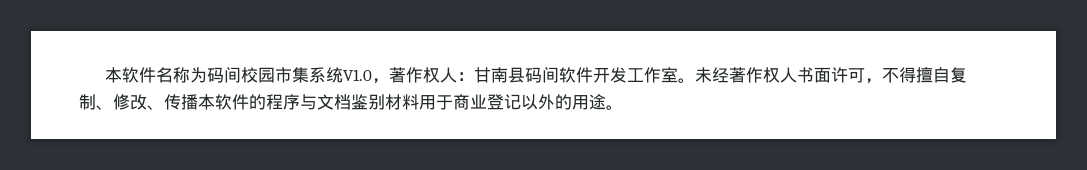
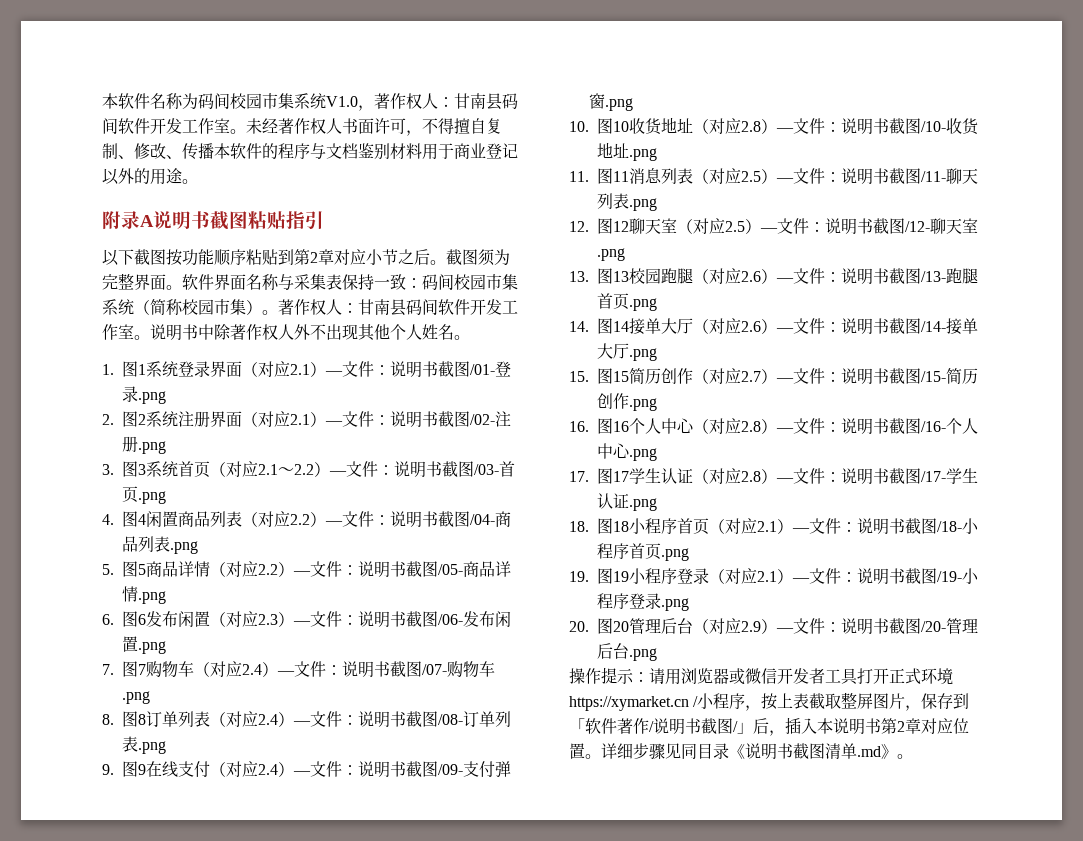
+ 附录A说明书截图粘贴指引
+ 以下截图按功能顺序粘贴到第2章对应小节之后。截图须为完整界面。软件界面名称与采集表保持一致：码间校园市集系统（简称校园市集）。著作权人：甘南县码间软件开发工作室。说明书中除著作权人外不出现其他个人姓名。
+ 1.图1系统登录界面（对应2.1）—文件：说明书截图/01-登录.png
+ 2.图2系统注册界面（对应2.1）—文件：说明书截图/02-注册.png
+ 3.图3系统首页（对应2.1～2.2）—文件：说明书截图/03-首页.png
+ 4.图4闲置商品列表（对应2.2）—文件：说明书截图/04-商品列表.png
+ 5.图5商品详情（对应2.2）—文件：说明书截图/05-商品详情.png
+ 6.图6发布闲置（对应2.3）—文件：说明书截图/06-发布闲置.png
+ 7.图7购物车（对应2.4）—文件：说明书截图/07-购物车.png
+ 8.图8订单列表（对应2.4）—文件：说明书截图/08-订单列表.png
+ 9.图9在线支付（对应2.4）—文件：说明书截图/09-支付弹窗.png
+ 10.图10收货地址（对应2.8）—文件：说明书截图/10-收货地址.png
+ 11.图11消息列表（对应2.5）—文件：说明书截图/11-聊天列表.png
+ 12.图12聊天室（对应2.5）—文件：说明书截图/12-聊天室.png
+ 13.图13校园跑腿（对应2.6）—文件：说明书截图/13-跑腿首页.png
+ 14.图14接单大厅（对应2.6）—文件：说明书截图/14-接单大厅.png
+ 15.图15简历创作（对应2.7）—文件：说明书截图/15-简历创作.png
+ 16.图16个人中心（对应2.8）—文件：说明书截图/16-个人中心.png
+ 17.图17学生认证（对应2.8）—文件：说明书截图/17-学生认证.png
+ 18.图18小程序首页（对应2.1）—文件：说明书截图/18-小程序首页.png
+ 19.图19小程序登录（对应2.1）—文件：说明书截图/19-小程序登录.png
+ 20.图20管理后台（对应2.9）—文件：说明书截图/20-管理后台.png
+ 操作提示：请用浏览器或微信开发者工具打开正式环境https://xymarket.cn /小程序，按上表截取整屏图片，保存到「软件著作/说明书截图/」后，插入本说明书第2章对应位置。详细步骤见同目录《说明书截图清单.md》。

